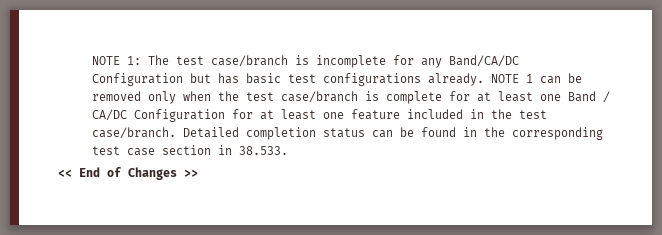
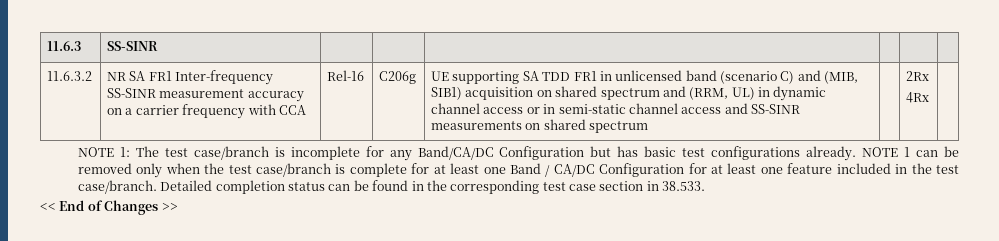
+ 11.6.3 | SS-SINR | | | | | |
+ 11.6.3.2 | NR SA FR1 Inter-frequency SS-SINR measurement accuracy on a carrier frequency with CCA | Rel-16 | C206g | UE supporting SA TDD FR1 in unlicensed band (scenario C) and (MIB, SIB1) acquisition on shared spectrum and (RRM, UL) in dynamic channel access or in semi-static channel access and SS-SINR measurements on shared spectrum | | 2Rx
+ 4Rx

